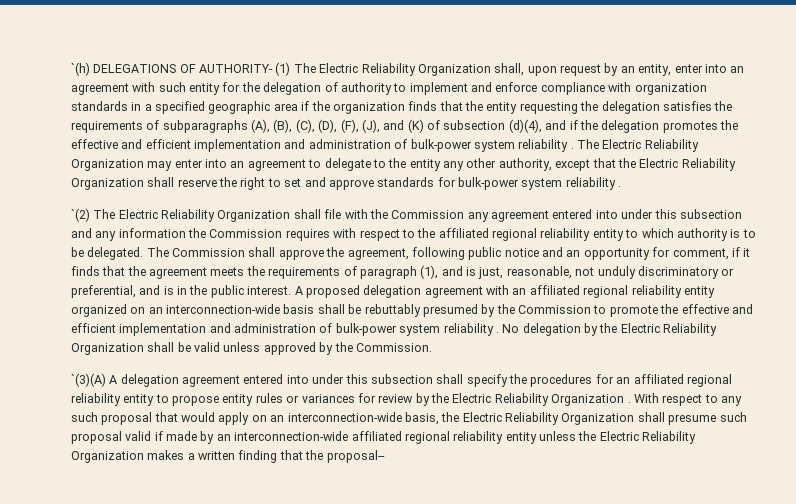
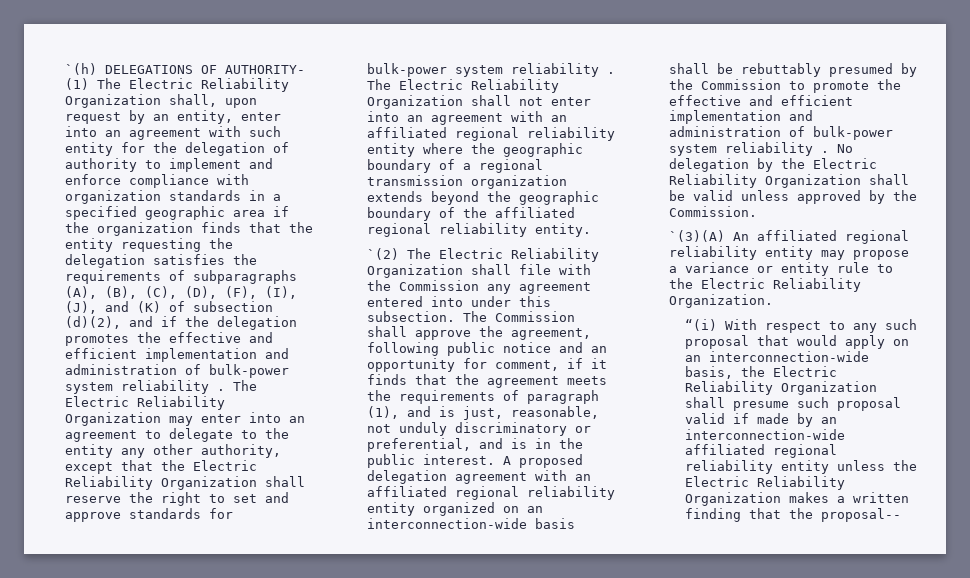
- `(h) DELEGATIONS OF AUTHORITY- (1) The Electric Reliability Organization shall, upon request by an entity, enter into an agreement with such entity for the delegation of authority to implement and enforce compliance with organization standards in a specified geographic area if the organization finds that the entity requesting the delegation satisfies the requirements of subparagraphs (A), (B), (C), (D), (F), (J), and (K) of subsection (d)(4), and if the delegation promotes the effective and efficient implementation and administration of bulk-power system reliability .
+ `(h) DELEGATIONS OF AUTHORITY- (1) The Electric Reliability Organization shall, upon request by an entity, enter into an agreement with such entity for the delegation of authority to implement and enforce compliance with organization standards in a specified geographic area if the organization finds that the entity requesting the delegation satisfies the requirements of subparagraphs (A), (B), (C), (D), (F), (I), (J), and (K) of subsection (d)(2), and if the delegation promotes the effective and efficient implementation and administration of bulk-power system reliability .
+ The Electric Reliability Organization shall not enter into an agreement with an affiliated regional reliability entity where the geographic boundary of a regional transmission organization extends beyond the geographic boundary of the affiliated regional reliability entity.
- `(2) The Electric Reliability Organization shall file with the Commission any agreement entered into under this subsection and any information the Commission requires with respect to the affiliated regional reliability entity to which authority is to be delegated.
+ `(2) The Electric Reliability Organization shall file with the Commission any agreement entered into under this subsection.
- `(3)(A) A delegation agreement entered into under this subsection shall specify the procedures for an affiliated regional reliability entity to propose entity rules or variances for review by the Electric Reliability Organization . With respect to any such proposal that would apply on an interconnection-wide basis, the Electric Reliability Organization shall presume such proposal valid if made by an interconnection-wide affiliated regional reliability entity unless the Electric Reliability Organization makes a written finding that the proposal--
+ `(3)(A) An affiliated regional reliability entity may propose a variance or entity rule to the Electric Reliability Organization.
+ “(i) With respect to any such proposal that would apply on an interconnection-wide basis, the Electric Reliability Organization shall presume such proposal valid if made by an interconnection-wide affiliated regional reliability entity unless the Electric Reliability Organization makes a written finding that the proposal--

